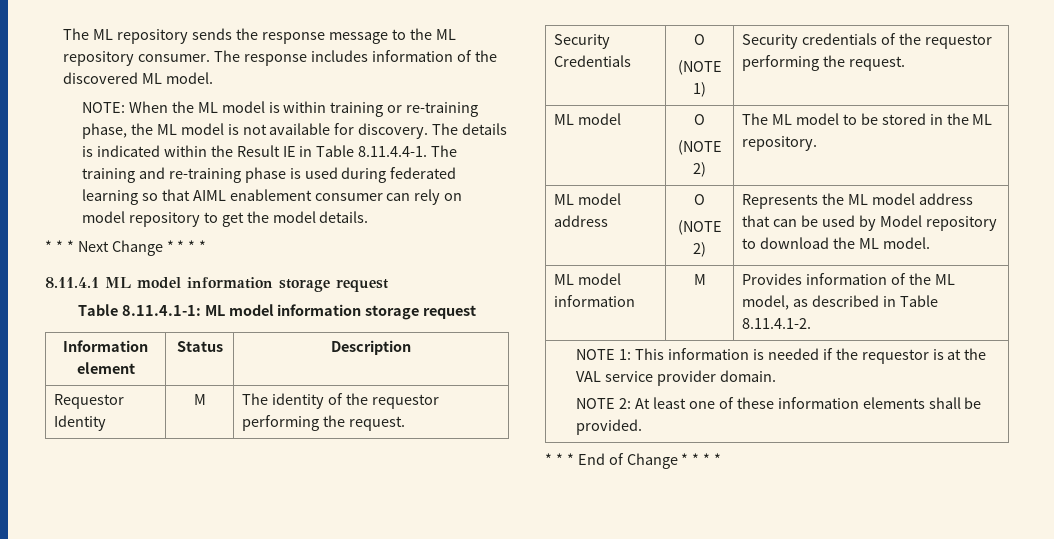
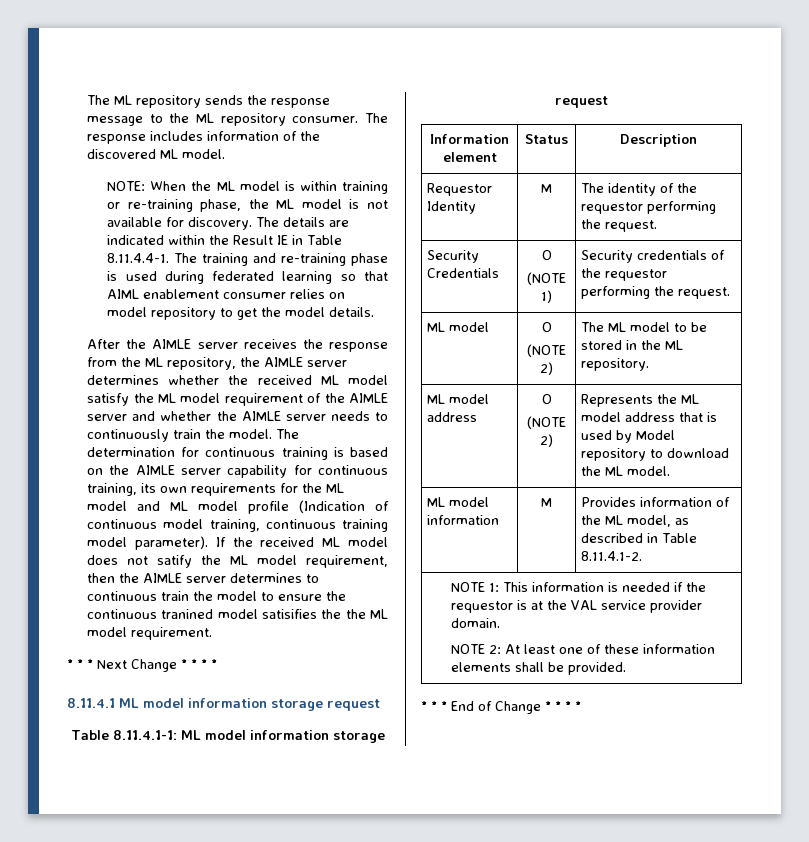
- The details is indicated within the Result IE in Table 8.11.4.4-1. The training and re-training phase is used during federated learning so that AIML enablement consumer can rely on model repository to get the model details.
+ The details are indicated within the Result IE in Table 8.11.4.4-1. The training and re-training phase is used during federated learning so that AIML enablement consumer relies on model repository to get the model details.
+ After the AIMLE server receives the response from the ML repository, the AIMLE server determines whether the received ML model satisfy the ML model requirement of the AIMLE server and whether the AIMLE server needs to continuously train the model. The determination for continuous training is based on the AIMLE server capability for continuous training, its own requirements for the ML model and ML model profile (Indication of continuous model training, continuous training model parameter). If the received ML model does not satify the ML model requirement, then the AIMLE server determines to continuous train the model to ensure the continuous tranined model satisifies the the ML model requirement.
  ML model address | O
- (NOTE 2) | Represents the ML model address that can be used by Model repository to download the ML model.
+ (NOTE 2) | Represents the ML model address that is used by Model repository to download the ML model.

